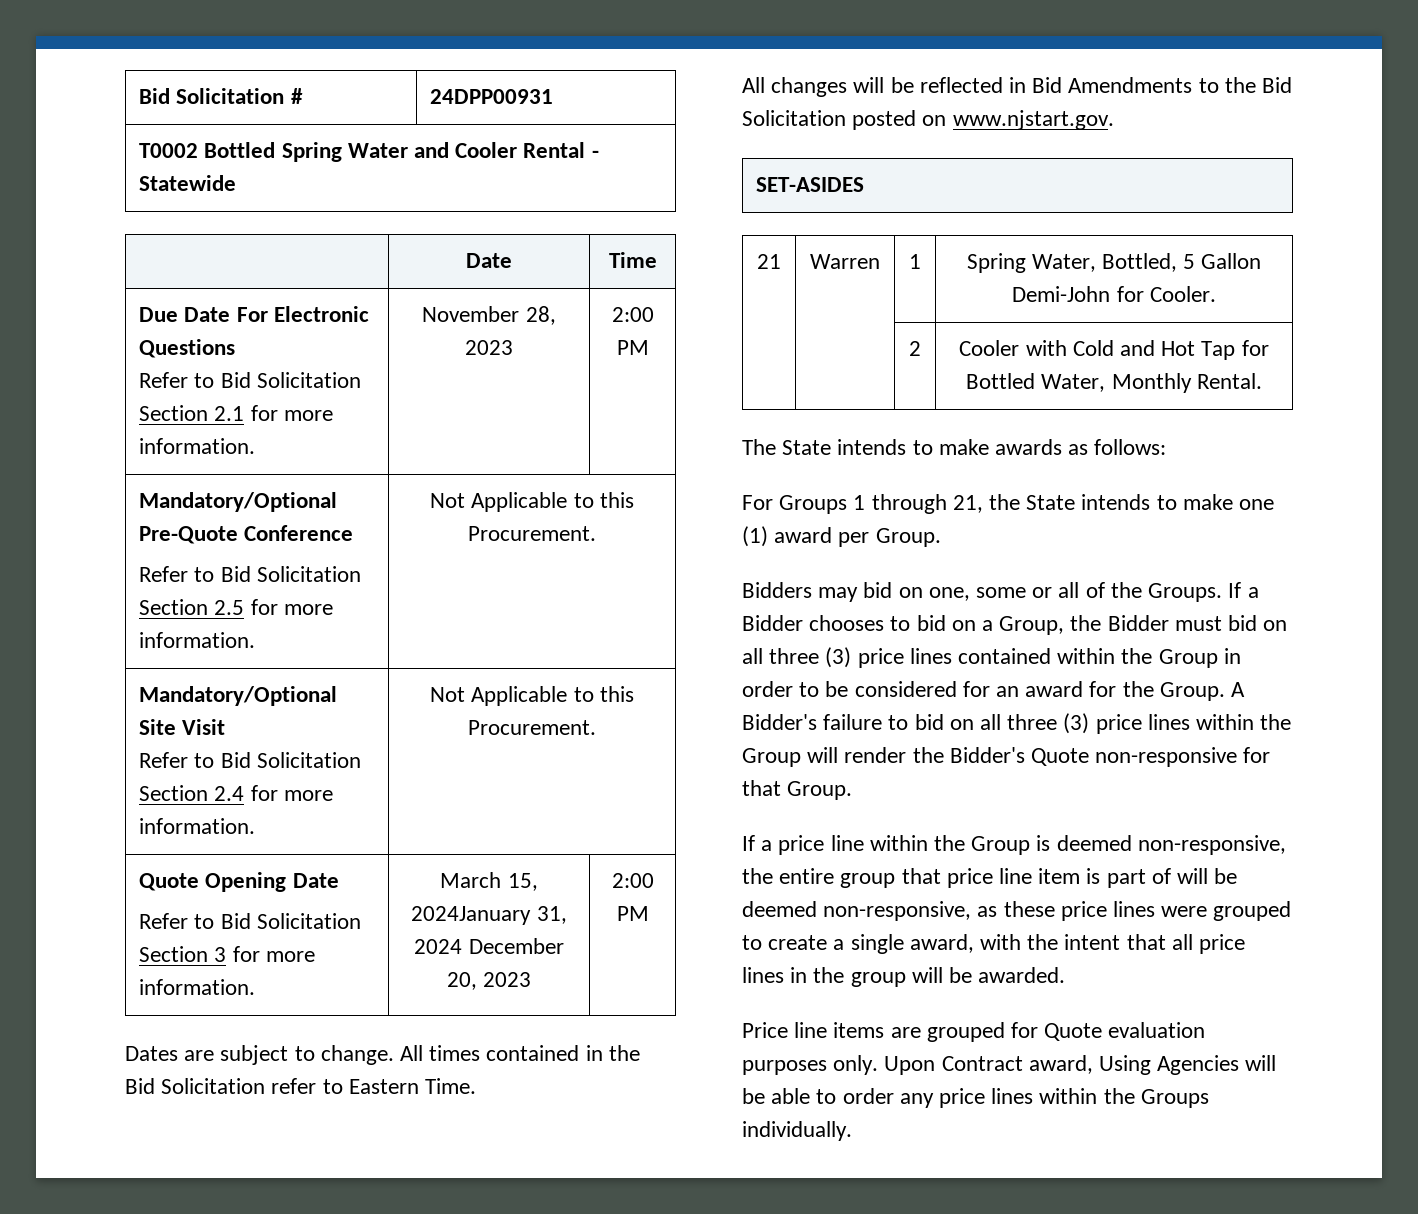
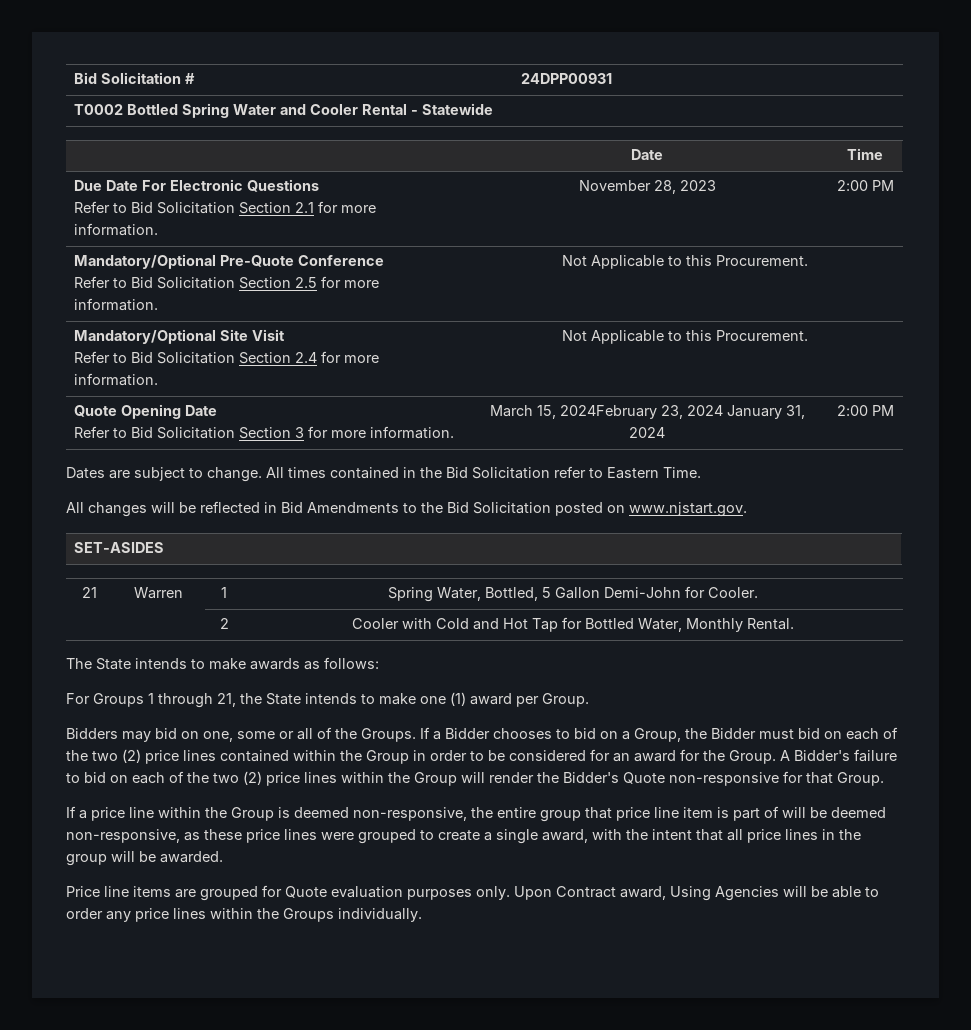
  Quote Opening Date
- Refer to Bid Solicitation Section 3 for more information. | March 15, 2024January 31, 2024 December 20, 2023 | 2:00 PM
+ Refer to Bid Solicitation Section 3 for more information. | March 15, 2024February 23, 2024 January 31, 2024 | 2:00 PM
- If a Bidder chooses to bid on a Group, the Bidder must bid on all three (3) price lines contained within the Group in order to be considered for an award for the Group.
+ If a Bidder chooses to bid on a Group, the Bidder must bid on each of the two (2) price lines contained within the Group in order to be considered for an award for the Group.
- A Bidder's failure to bid on all three (3) price lines within the Group will render the Bidder's Quote non-responsive for that Group.
+ A Bidder's failure to bid on each of the two (2) price lines within the Group will render the Bidder's Quote non-responsive for that Group.

